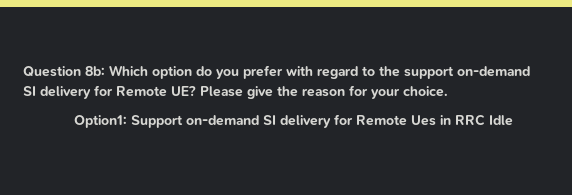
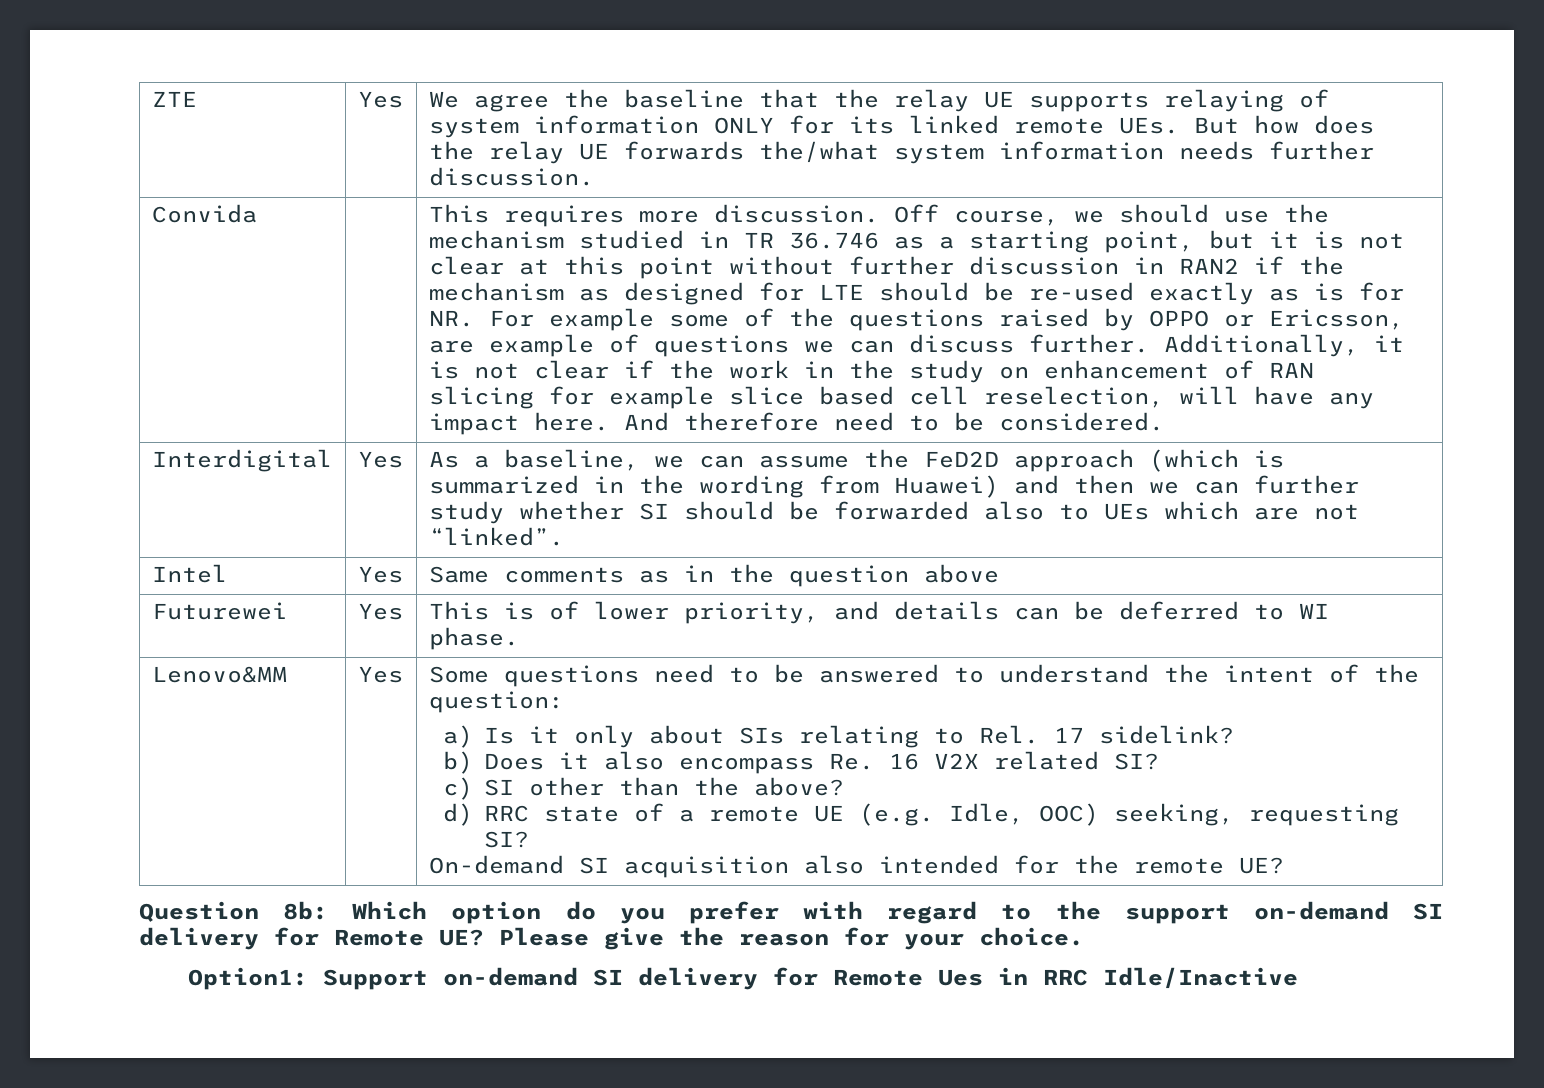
+ ZTE | Yes | We agree the baseline that the relay UE supports relaying of system information ONLY for its linked remote UEs. But how does the relay UE forwards the/what system information needs further discussion.
+ Convida | | This requires more discussion. Off course, we should use the mechanism studied in TR 36.746 as a starting point, but it is not clear at this point without further discussion in RAN2 if the mechanism as designed for LTE should be re-used exactly as is for NR. For example some of the questions raised by OPPO or Ericsson, are example of questions we can discuss further. Additionally, it is not clear if the work in the study on enhancement of RAN slicing for example slice based cell reselection, will have any impact here. And therefore need to be considered.
+ Interdigital | Yes | As a baseline, we can assume the FeD2D approach (which is summarized in the wording from Huawei) and then we can further study whether SI should be forwarded also to UEs which are not “linked”.
+ Intel | Yes | Same comments as in the question above
+ Futurewei | Yes | This is of lower priority, and details can be deferred to WI phase.
+ Lenovo&MM | Yes | Some questions need to be answered to understand the intent of the question:
+ a) Is it only about SIs relating to Rel. 17 sidelink?
+ b) Does it also encompass Re. 16 V2X related SI?
+ c) SI other than the above?
+ d) RRC state of a remote UE (e.g. Idle, OOC) seeking, requesting SI?
+ On-demand SI acquisition also intended for the remote UE?
- Option1: Support on-demand SI delivery for Remote Ues in RRC Idle
+ Option1: Support on-demand SI delivery for Remote Ues in RRC Idle/Inactive

